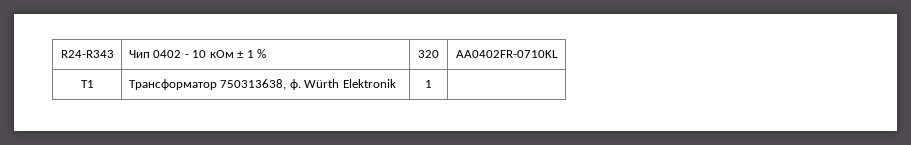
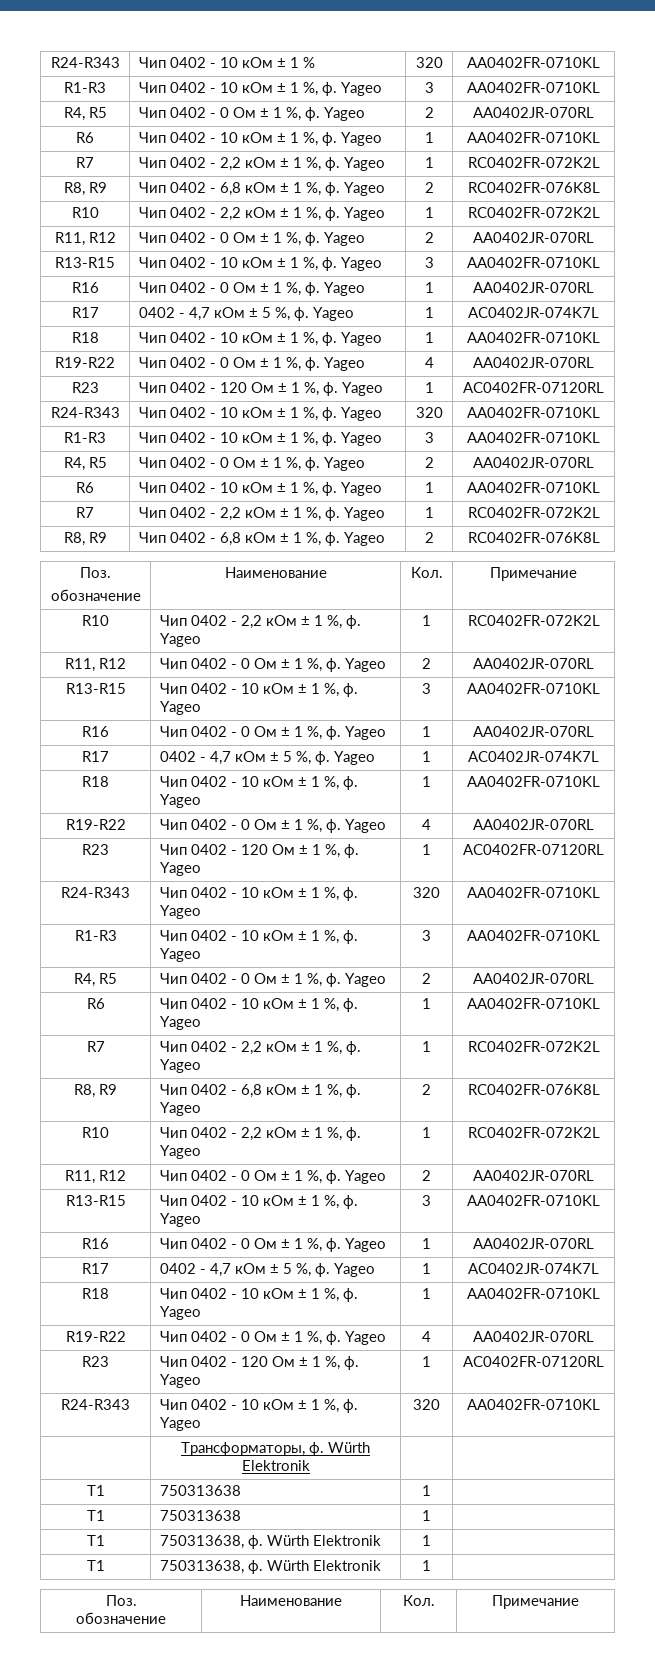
  R24-R343 | Чип 0402 - 10 кОм ± 1 % | 320 | AA0402FR-0710KL
- T1 | Трансформатор 750313638, ф. Würth Elektronik | 1 |
+ R1-R3 | Чип 0402 - 10 кОм ± 1 %, ф. Yageo | 3 | AA0402FR-0710KL
+ R4, R5 | Чип 0402 - 0 Ом ± 1 %, ф. Yageo | 2 | AA0402JR-070RL
+ R6 | Чип 0402 - 10 кОм ± 1 %, ф. Yageo | 1 | AA0402FR-0710KL
+ R7 | Чип 0402 - 2,2 кОм ± 1 %, ф. Yageo | 1 | RC0402FR-072K2L
+ R8, R9 | Чип 0402 - 6,8 кОм ± 1 %, ф. Yageo | 2 | RC0402FR-076K8L
+ R10 | Чип 0402 - 2,2 кОм ± 1 %, ф. Yageo | 1 | RC0402FR-072K2L
+ R11, R12 | Чип 0402 - 0 Ом ± 1 %, ф. Yageo | 2 | AA0402JR-070RL
+ R13-R15 | Чип 0402 - 10 кОм ± 1 %, ф. Yageo | 3 | AA0402FR-0710KL
+ R16 | Чип 0402 - 0 Ом ± 1 %, ф. Yageo | 1 | AA0402JR-070RL
+ R17 | 0402 - 4,7 кОм ± 5 %, ф. Yageo | 1 | AC0402JR-074K7L
+ R18 | Чип 0402 - 10 кОм ± 1 %, ф. Yageo | 1 | AA0402FR-0710KL
+ R19-R22 | Чип 0402 - 0 Ом ± 1 %, ф. Yageo | 4 | AA0402JR-070RL
+ R23 | Чип 0402 - 120 Ом ± 1 %, ф. Yageo | 1 | AC0402FR-07120RL
+ R24-R343 | Чип 0402 - 10 кОм ± 1 %, ф. Yageo | 320 | AA0402FR-0710KL
+ R1-R3 | Чип 0402 - 10 кОм ± 1 %, ф. Yageo | 3 | AA0402FR-0710KL
+ R4, R5 | Чип 0402 - 0 Ом ± 1 %, ф. Yageo | 2 | AA0402JR-070RL
+ R6 | Чип 0402 - 10 кОм ± 1 %, ф. Yageo | 1 | AA0402FR-0710KL
+ R7 | Чип 0402 - 2,2 кОм ± 1 %, ф. Yageo | 1 | RC0402FR-072K2L
+ R8, R9 | Чип 0402 - 6,8 кОм ± 1 %, ф. Yageo | 2 | RC0402FR-076K8L
+ Поз.
+ обозначение | Наименование | Кол. | Примечание
+ R10 | Чип 0402 - 2,2 кОм ± 1 %, ф. Yageo | 1 | RC0402FR-072K2L
+ R11, R12 | Чип 0402 - 0 Ом ± 1 %, ф. Yageo | 2 | AA0402JR-070RL
+ R13-R15 | Чип 0402 - 10 кОм ± 1 %, ф. Yageo | 3 | AA0402FR-0710KL
+ R16 | Чип 0402 - 0 Ом ± 1 %, ф. Yageo | 1 | AA0402JR-070RL
+ R17 | 0402 - 4,7 кОм ± 5 %, ф. Yageo | 1 | AC0402JR-074K7L
+ R18 | Чип 0402 - 10 кОм ± 1 %, ф. Yageo | 1 | AA0402FR-0710KL
+ R19-R22 | Чип 0402 - 0 Ом ± 1 %, ф. Yageo | 4 | AA0402JR-070RL
+ R23 | Чип 0402 - 120 Ом ± 1 %, ф. Yageo | 1 | AC0402FR-07120RL
+ R24-R343 | Чип 0402 - 10 кОм ± 1 %, ф. Yageo | 320 | AA0402FR-0710KL
+ R1-R3 | Чип 0402 - 10 кОм ± 1 %, ф. Yageo | 3 | AA0402FR-0710KL
+ R4, R5 | Чип 0402 - 0 Ом ± 1 %, ф. Yageo | 2 | AA0402JR-070RL
+ R6 | Чип 0402 - 10 кОм ± 1 %, ф. Yageo | 1 | AA0402FR-0710KL
+ R7 | Чип 0402 - 2,2 кОм ± 1 %, ф. Yageo | 1 | RC0402FR-072K2L
+ R8, R9 | Чип 0402 - 6,8 кОм ± 1 %, ф. Yageo | 2 | RC0402FR-076K8L
+ R10 | Чип 0402 - 2,2 кОм ± 1 %, ф. Yageo | 1 | RC0402FR-072K2L
+ R11, R12 | Чип 0402 - 0 Ом ± 1 %, ф. Yageo | 2 | AA0402JR-070RL
+ R13-R15 | Чип 0402 - 10 кОм ± 1 %, ф. Yageo | 3 | AA0402FR-0710KL
+ R16 | Чип 0402 - 0 Ом ± 1 %, ф. Yageo | 1 | AA0402JR-070RL
+ R17 | 0402 - 4,7 кОм ± 5 %, ф. Yageo | 1 | AC0402JR-074K7L
+ R18 | Чип 0402 - 10 кОм ± 1 %, ф. Yageo | 1 | AA0402FR-0710KL
+ R19-R22 | Чип 0402 - 0 Ом ± 1 %, ф. Yageo | 4 | AA0402JR-070RL
+ R23 | Чип 0402 - 120 Ом ± 1 %, ф. Yageo | 1 | AC0402FR-07120RL
+ R24-R343 | Чип 0402 - 10 кОм ± 1 %, ф. Yageo | 320 | AA0402FR-0710KL
+ | Трансформаторы, ф. Würth Elektronik | |
+ T1 | 750313638 | 1 |
+ T1 | 750313638 | 1 |
+ T1 | 750313638, ф. Würth Elektronik | 1 |
+ T1 | 750313638, ф. Würth Elektronik | 1 |
+ Поз.
+ обозначение | Наименование | Кол. | Примечание

